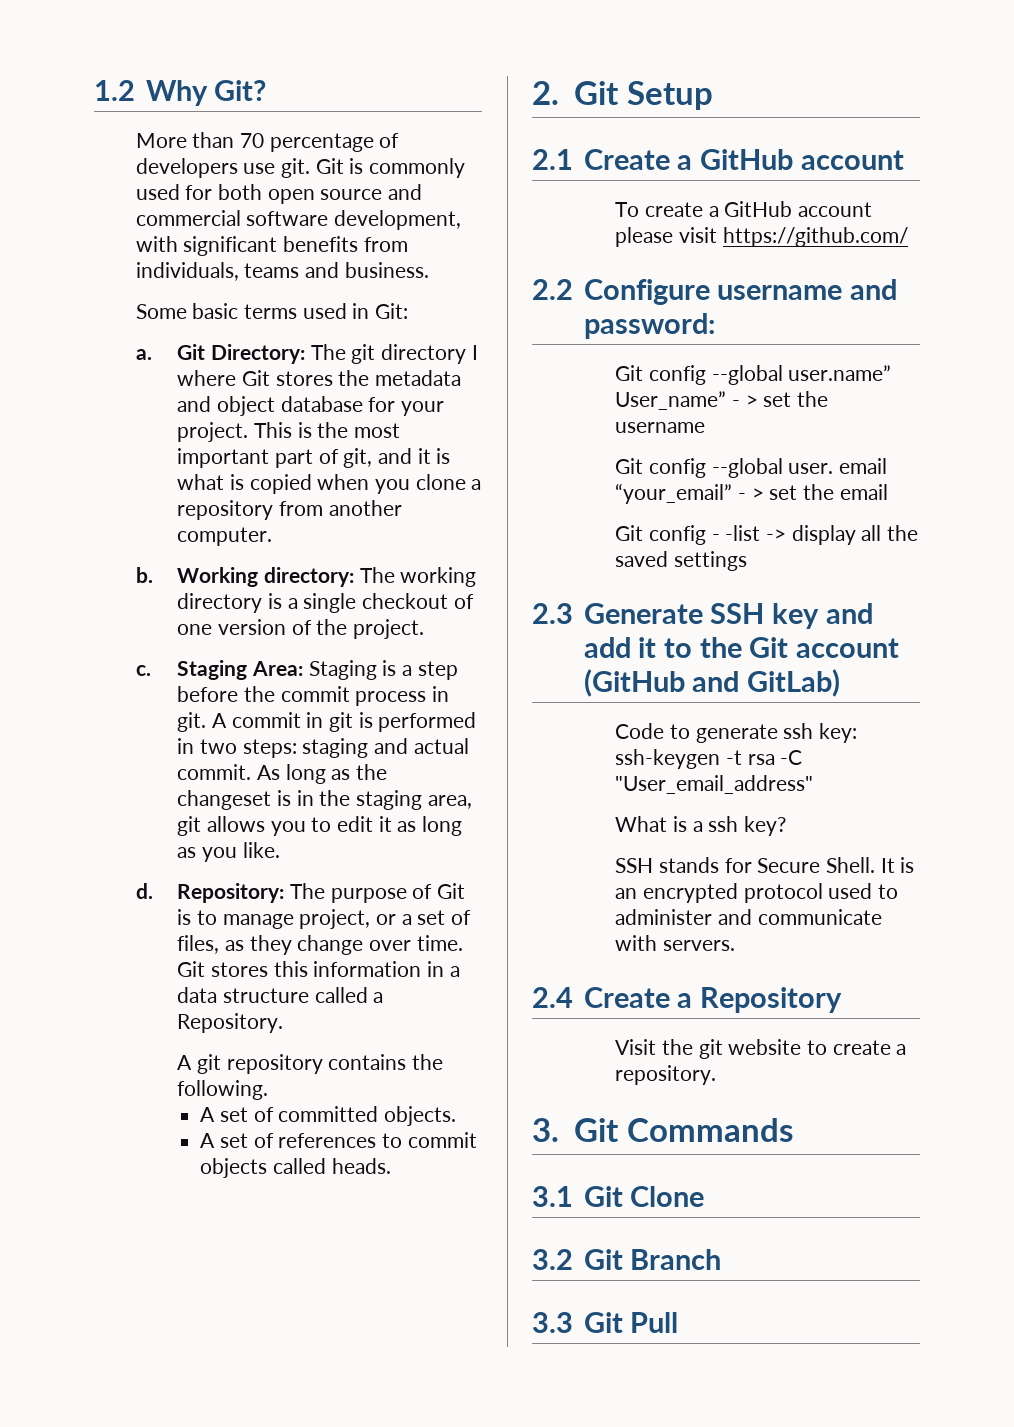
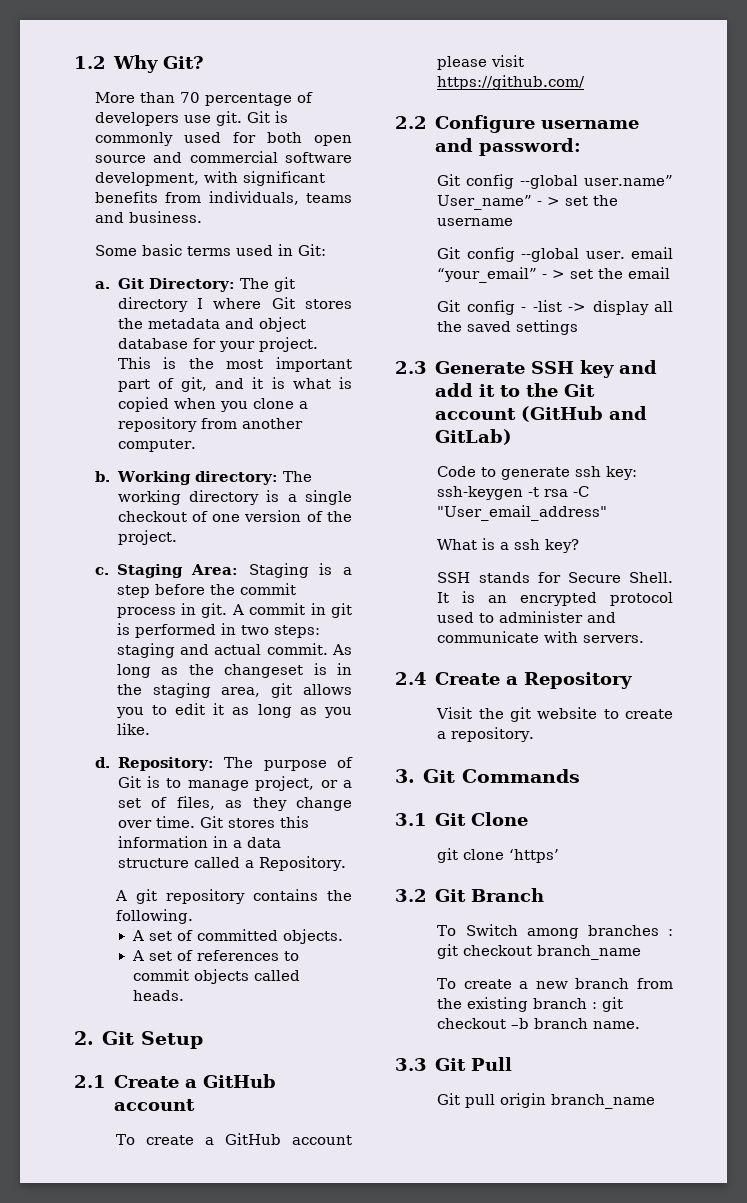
+ git clone ‘https’
+ To Switch among branches : git checkout branch_name
+ To create a new branch from the existing branch : git checkout –b branch name.
+ Git pull origin branch_name

